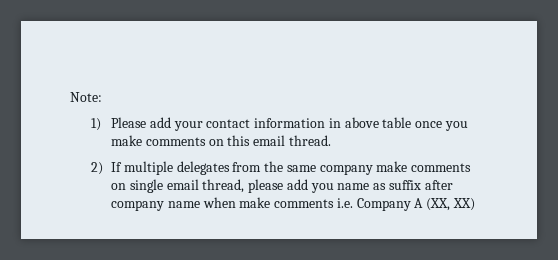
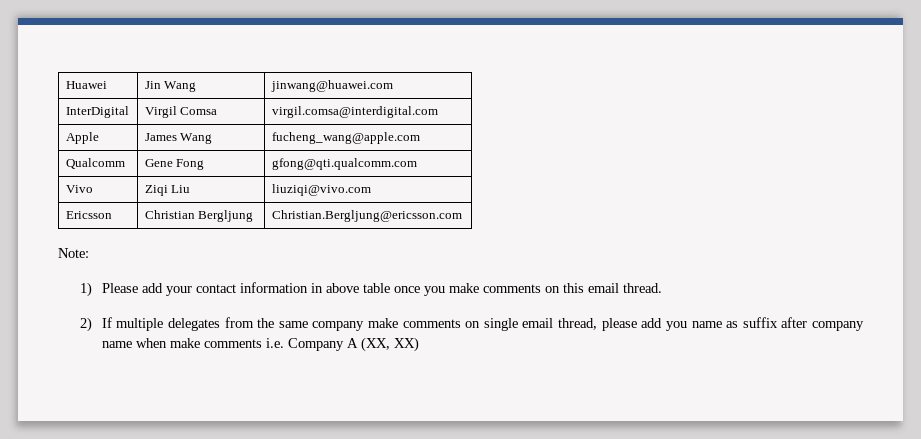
+ Huawei | Jin Wang | jinwang@huawei.com
+ InterDigital | Virgil Comsa | virgil.comsa@interdigital.com
+ Apple | James Wang | fucheng_wang@apple.com
+ Qualcomm | Gene Fong | gfong@qti.qualcomm.com
+ Vivo | Ziqi Liu | liuziqi@vivo.com
+ Ericsson | Christian Bergljung | Christian.Bergljung@ericsson.com

